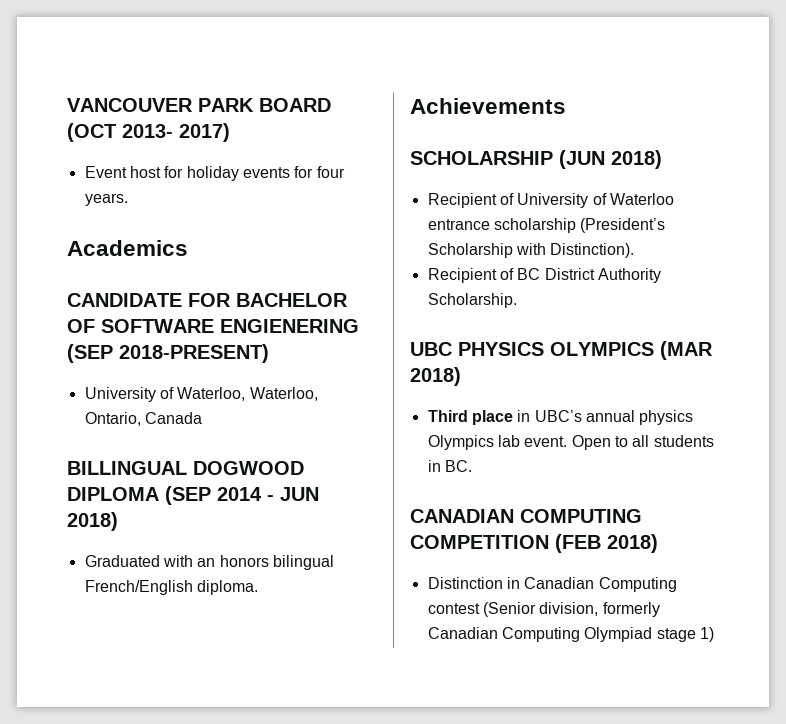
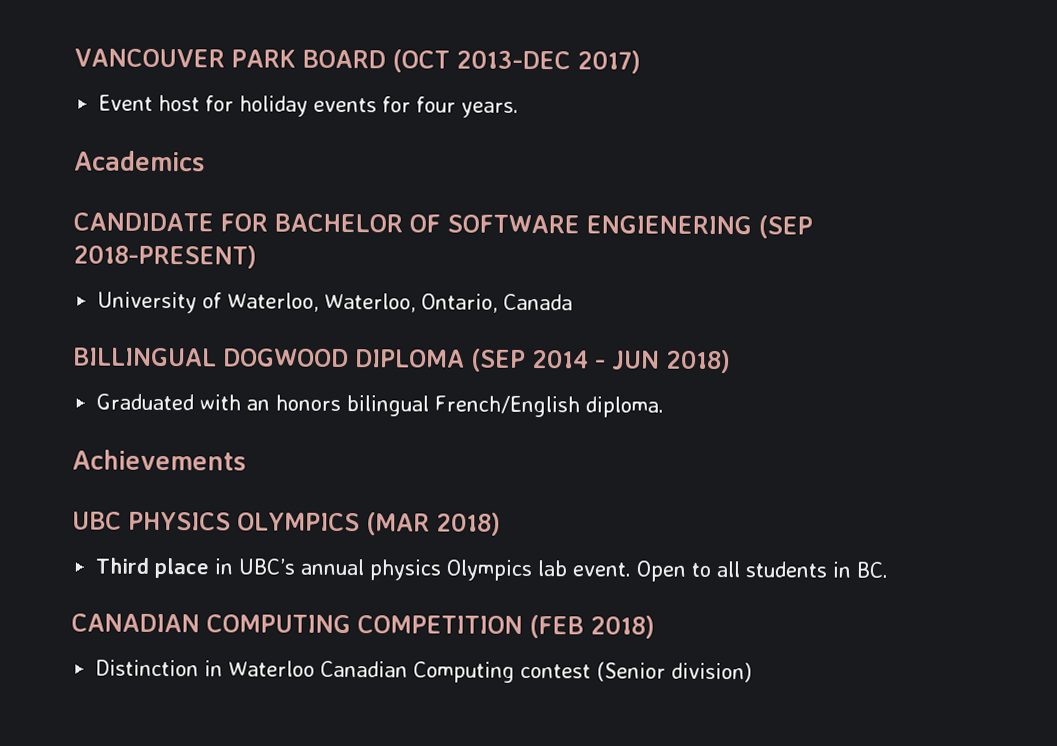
- VANCOUVER PARK BOARD (OCT 2013- 2017)
+ VANCOUVER PARK BOARD (OCT 2013-DEC 2017)
- SCHOLARSHIP (JUN 2018)
- Recipient of University of Waterloo entrance scholarship (President’s Scholarship with Distinction).
- Recipient of BC District Authority Scholarship.
- Distinction in Canadian Computing contest (Senior division, formerly Canadian Computing Olympiad stage 1)
+ Distinction in Waterloo Canadian Computing contest (Senior division)

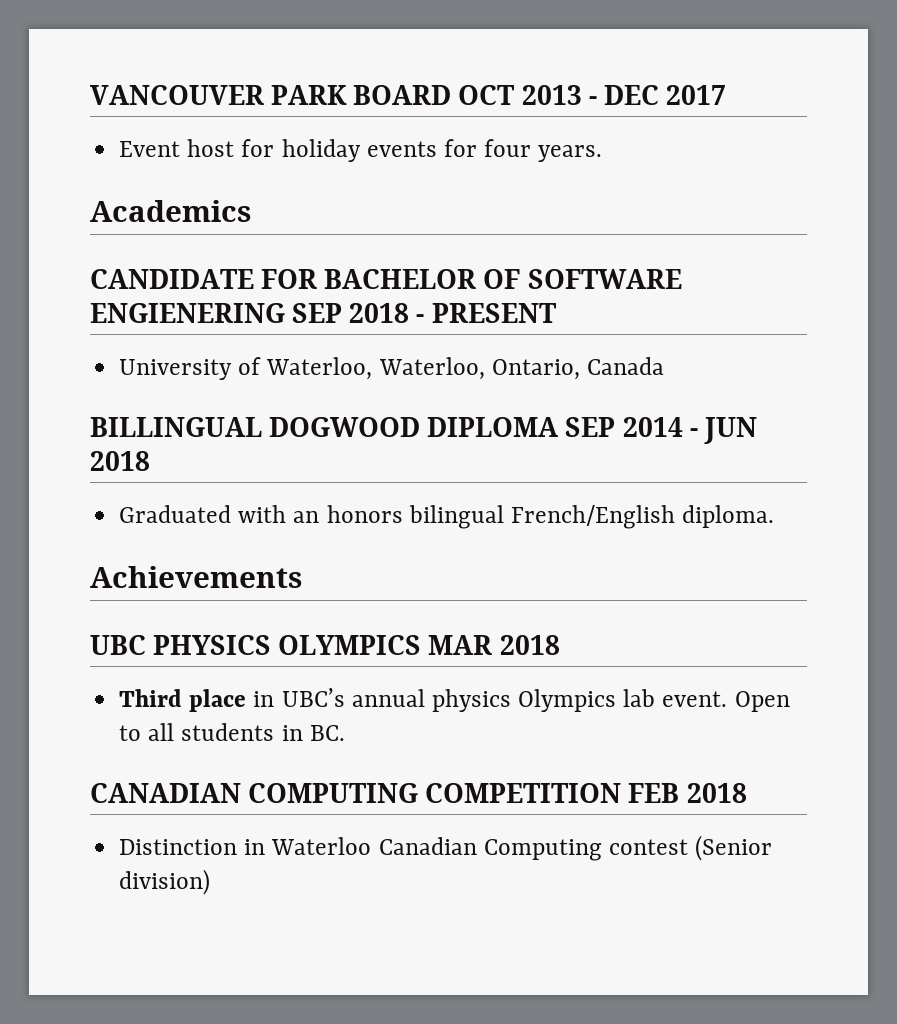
- VANCOUVER PARK BOARD (OCT 2013-DEC 2017)
+ VANCOUVER PARK BOARD OCT 2013 - DEC 2017
- CANDIDATE FOR BACHELOR OF SOFTWARE ENGIENERING (SEP 2018-PRESENT)
+ CANDIDATE FOR BACHELOR OF SOFTWARE ENGIENERING SEP 2018 - PRESENT
- BILLINGUAL DOGWOOD DIPLOMA (SEP 2014 - JUN 2018)
+ BILLINGUAL DOGWOOD DIPLOMA SEP 2014 - JUN 2018
- UBC PHYSICS OLYMPICS (MAR 2018)
+ UBC PHYSICS OLYMPICS MAR 2018
- CANADIAN COMPUTING COMPETITION (FEB 2018)
+ CANADIAN COMPUTING COMPETITION FEB 2018

